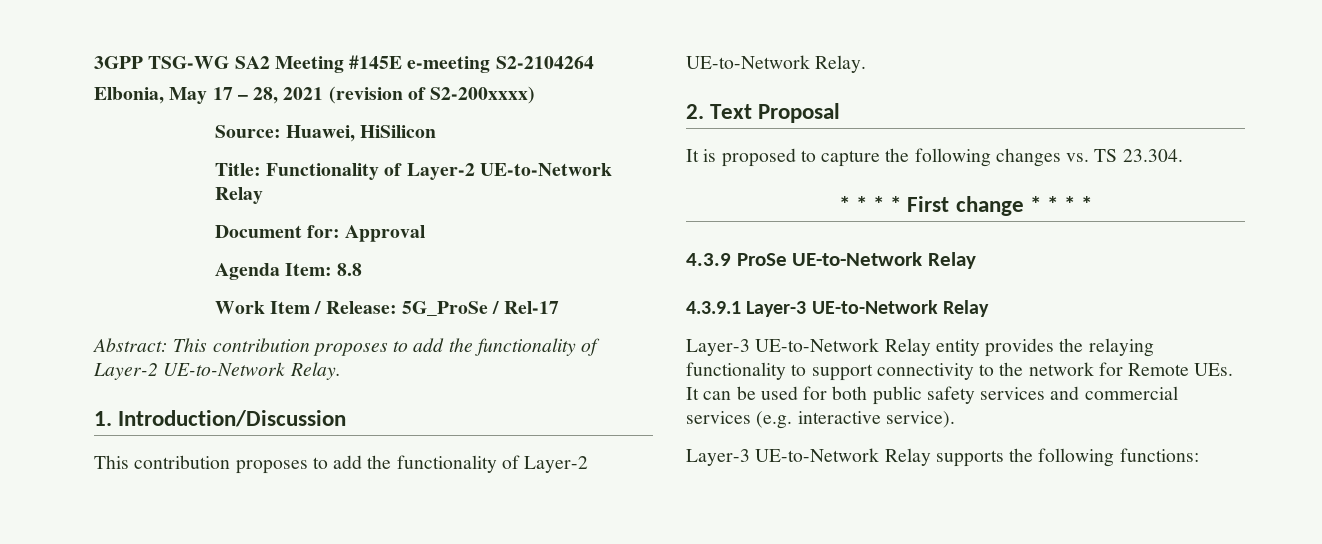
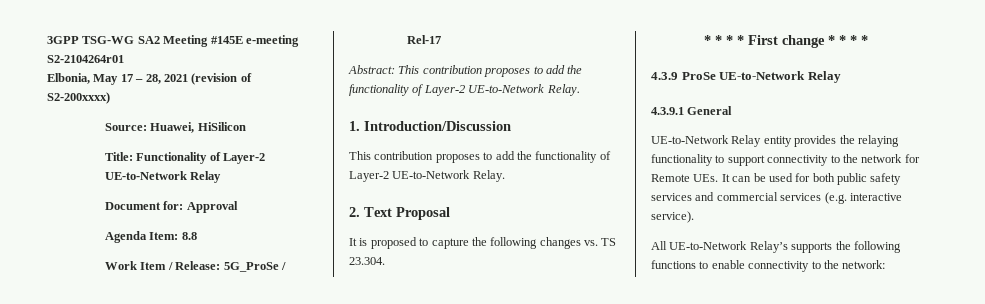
- 3GPP TSG-WG SA2 Meeting #145E e-meeting S2-2104264
+ 3GPP TSG-WG SA2 Meeting #145E e-meeting S2-2104264r01
- 4.3.9.1 Layer-3 UE-to-Network Relay
- Layer-3 UE-to-Network Relay entity provides the relaying functionality to support connectivity to the network for Remote UEs. It can be used for both public safety services and commercial services (e.g. interactive service).
+ 4.3.9.1 General
+ UE-to-Network Relay entity provides the relaying functionality to support connectivity to the network for Remote UEs. It can be used for both public safety services and commercial services (e.g. interactive service).
- Layer-3 UE-to-Network Relay supports the following functions:
+ All UE-to-Network Relay’s supports the following functions to enable connectivity to the network:

